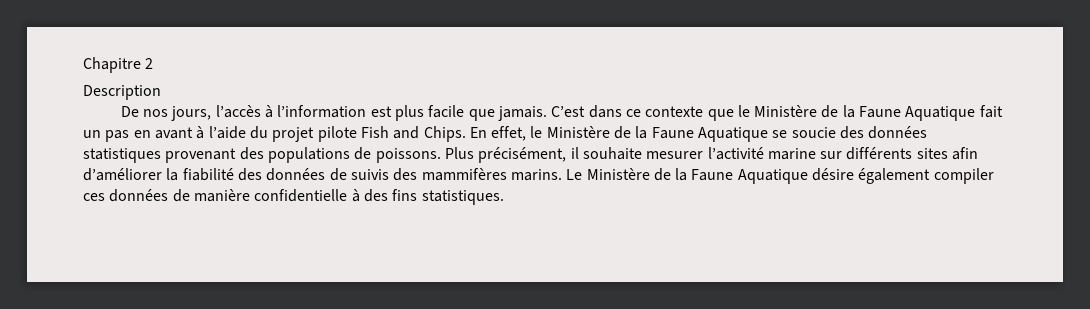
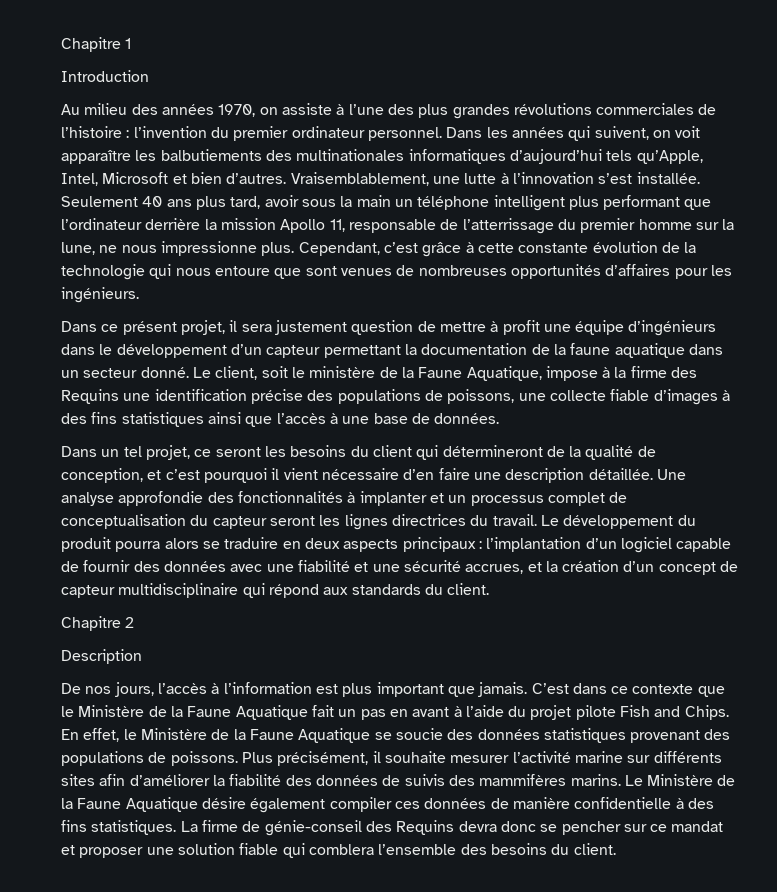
+ Chapitre 1
+ Introduction
+ Au milieu des années 1970, on assiste à l’une des plus grandes révolutions commerciales de l’histoire : l’invention du premier ordinateur personnel. Dans les années qui suivent, on voit apparaître les balbutiements des multinationales informatiques d’aujourd’hui tels qu’Apple, Intel, Microsoft et bien d’autres. Vraisemblablement, une lutte à l’innovation s’est installée. Seulement 40 ans plus tard, avoir sous la main un téléphone intelligent plus performant que l’ordinateur derrière la mission Apollo 11, responsable de l’atterrissage du premier homme sur la lune, ne nous impressionne plus. Cependant, c’est grâce à cette constante évolution de la technologie qui nous entoure que sont venues de nombreuses opportunités d’affaires pour les ingénieurs.
+ Dans ce présent projet, il sera justement question de mettre à profit une équipe d’ingénieurs dans le développement d’un capteur permettant la documentation de la faune aquatique dans un secteur donné. Le client, soit le ministère de la Faune Aquatique, impose à la firme des Requins une identification précise des populations de poissons, une collecte fiable d’images à des fins statistiques ainsi que l’accès à une base de données.
+ Dans un tel projet, ce seront les besoins du client qui détermineront de la qualité de conception, et c’est pourquoi il vient nécessaire d’en faire une description détaillée. Une analyse approfondie des fonctionnalités à implanter et un processus complet de conceptualisation du capteur seront les lignes directrices du travail. Le développement du produit pourra alors se traduire en deux aspects principaux : l’implantation d’un logiciel capable de fournir des données avec une fiabilité et une sécurité accrues, et la création d’un concept de capteur multidisciplinaire qui répond aux standards du client.
- De nos jours, l’accès à l’information est plus facile que jamais.
+ De nos jours, l’accès à l’information est plus important que jamais.
+ La firme de génie-conseil des Requins devra donc se pencher sur ce mandat et proposer une solution fiable qui comblera l’ensemble des besoins du client.

